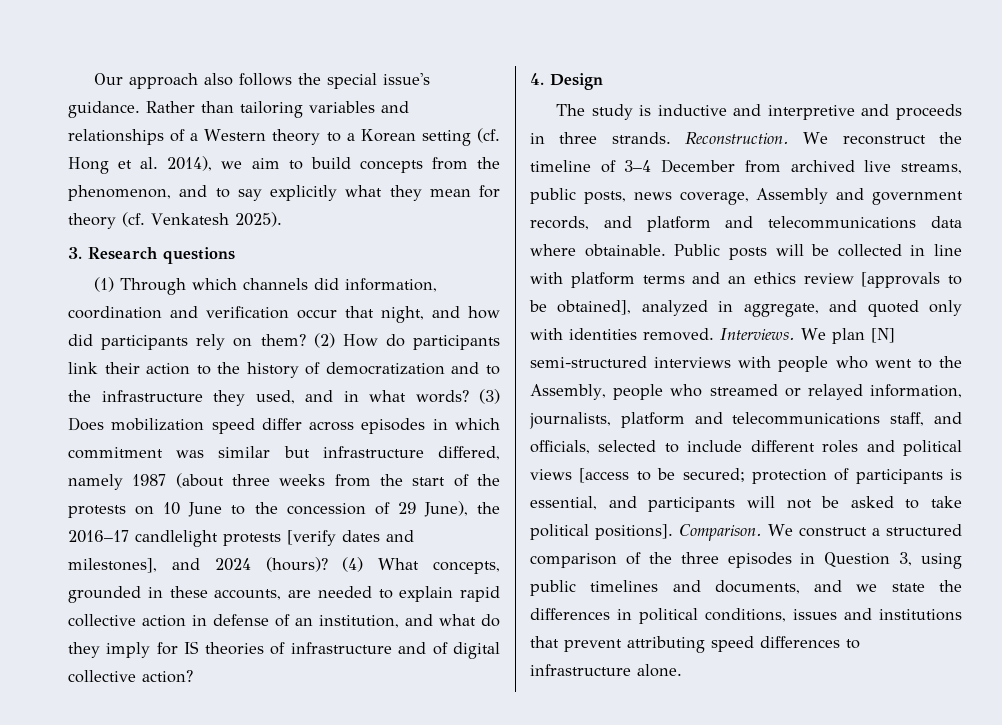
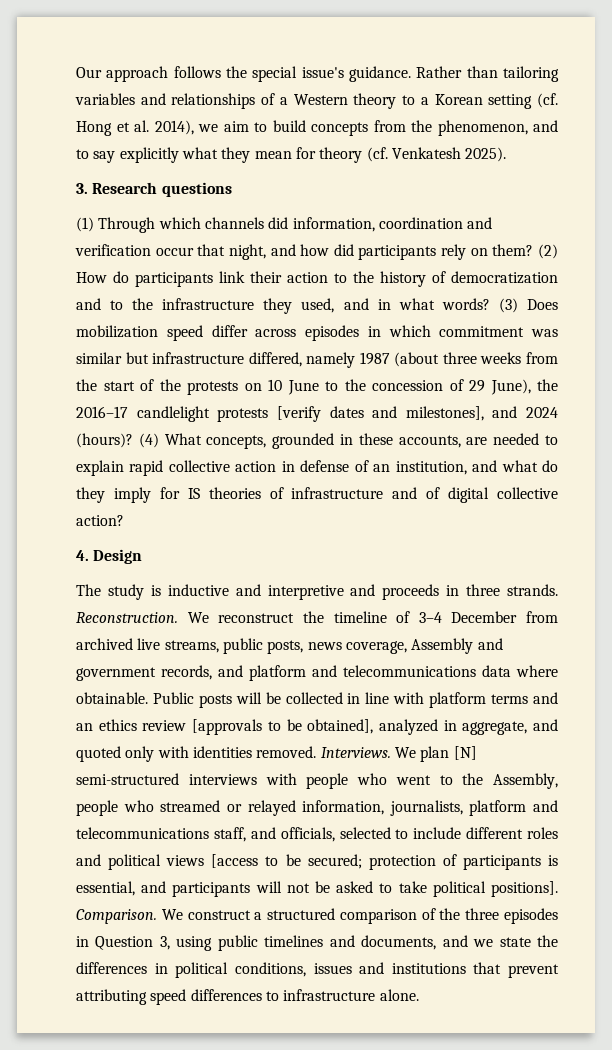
- Our approach also follows the special issue's guidance.
+ Our approach follows the special issue's guidance.

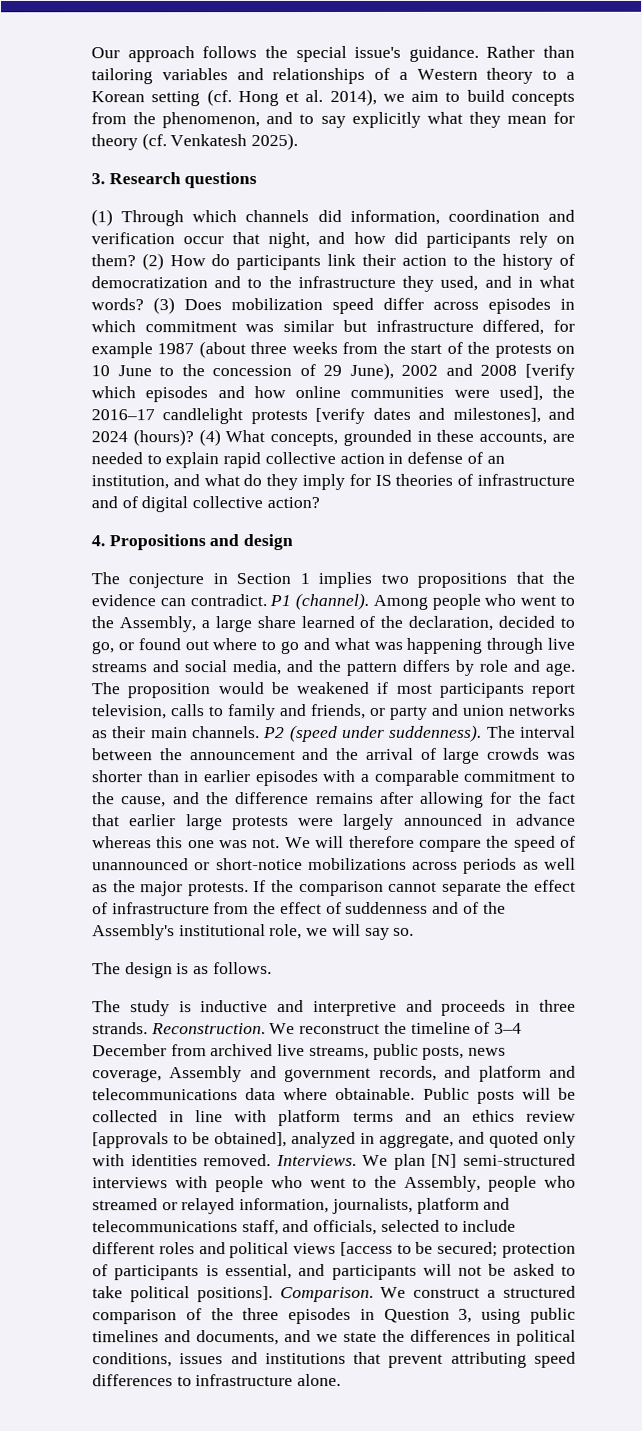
- (3) Does mobilization speed differ across episodes in which commitment was similar but infrastructure differed, namely 1987 (about three weeks from the start of the protests on 10 June to the concession of 29 June), the 2016–17 candlelight protests [verify dates and milestones], and 2024 (hours)?
+ (3) Does mobilization speed differ across episodes in which commitment was similar but infrastructure differed, for example 1987 (about three weeks from the start of the protests on 10 June to the concession of 29 June), 2002 and 2008 [verify which episodes and how online communities were used], the 2016–17 candlelight protests [verify dates and milestones], and 2024 (hours)?
- 4. Design
+ 4. Propositions and design
+ The conjecture in Section 1 implies two propositions that the evidence can contradict. P1 (channel). Among people who went to the Assembly, a large share learned of the declaration, decided to go, or found out where to go and what was happening through live streams and social media, and the pattern differs by role and age. The proposition would be weakened if most participants report television, calls to family and friends, or party and union networks as their main channels. P2 (speed under suddenness). The interval between the announcement and the arrival of large crowds was shorter than in earlier episodes with a comparable commitment to the cause, and the difference remains after allowing for the fact that earlier large protests were largely announced in advance whereas this one was not. We will therefore compare the speed of unannounced or short-notice mobilizations across periods as well as the major protests. If the comparison cannot separate the effect of infrastructure from the effect of suddenness and of the Assembly's institutional role, we will say so.
+ The design is as follows.

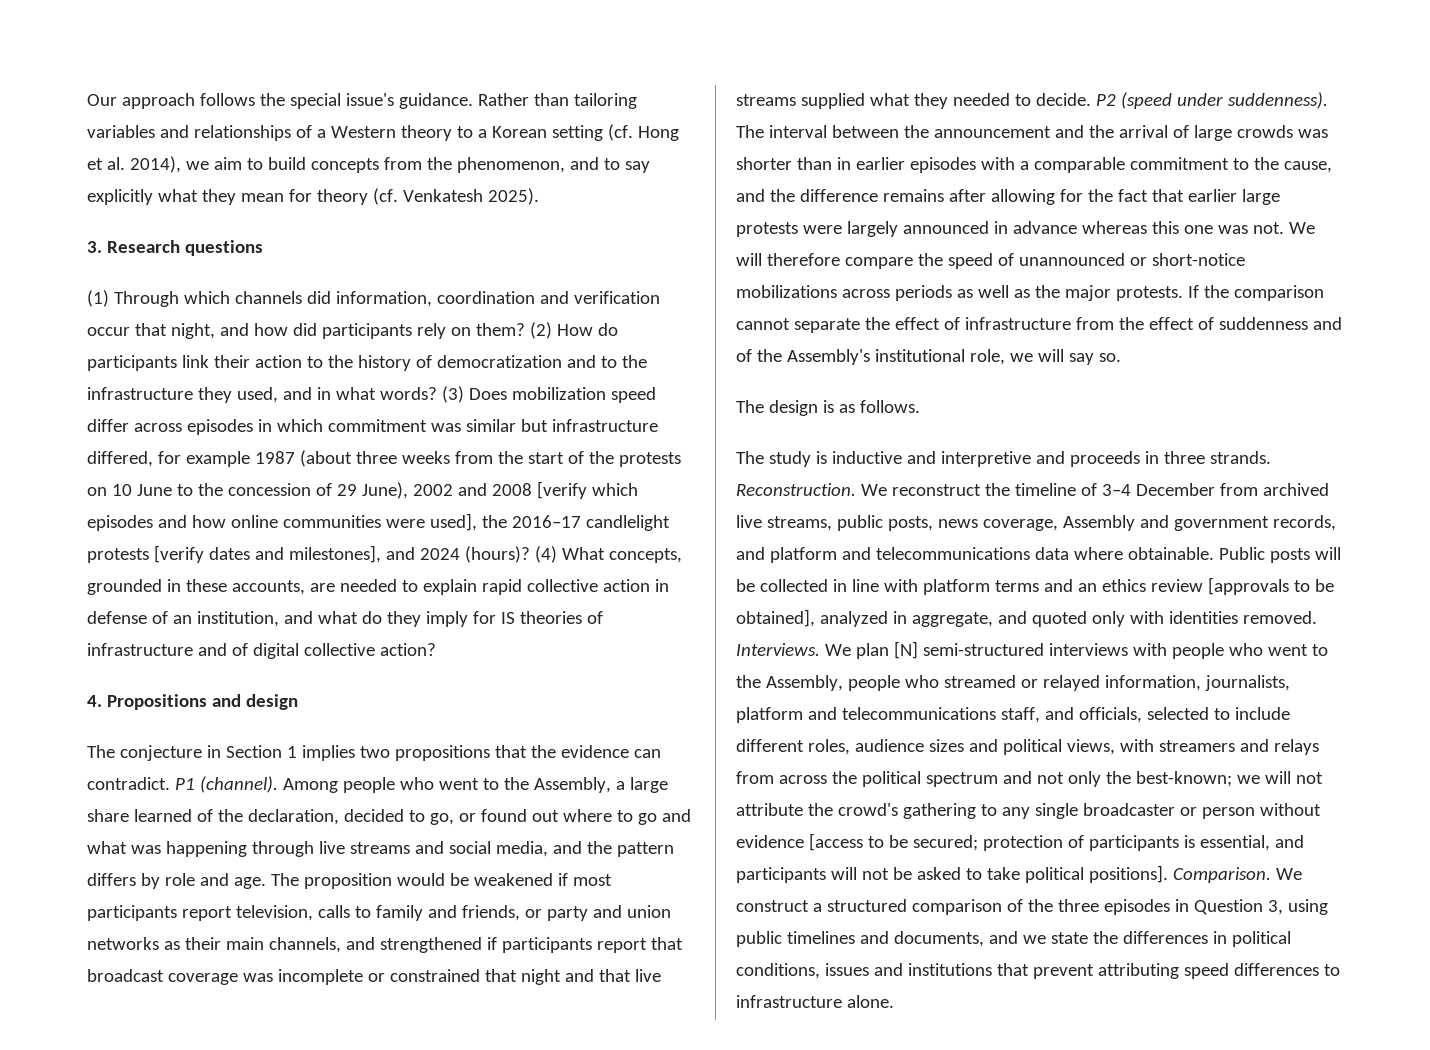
- The proposition would be weakened if most participants report television, calls to family and friends, or party and union networks as their main channels.
+ The proposition would be weakened if most participants report television, calls to family and friends, or party and union networks as their main channels, and strengthened if participants report that broadcast coverage was incomplete or constrained that night and that live streams supplied what they needed to decide.
- We plan [N] semi-structured interviews with people who went to the Assembly, people who streamed or relayed information, journalists, platform and telecommunications staff, and officials, selected to include different roles and political views [access to be secured; protection of participants is essential, and participants will not be asked to take political positions].
+ We plan [N] semi-structured interviews with people who went to the Assembly, people who streamed or relayed information, journalists, platform and telecommunications staff, and officials, selected to include different roles, audience sizes and political views, with streamers and relays from across the political spectrum and not only the best-known; we will not attribute the crowd's gathering to any single broadcaster or person without evidence [access to be secured; protection of participants is essential, and participants will not be asked to take political positions].

